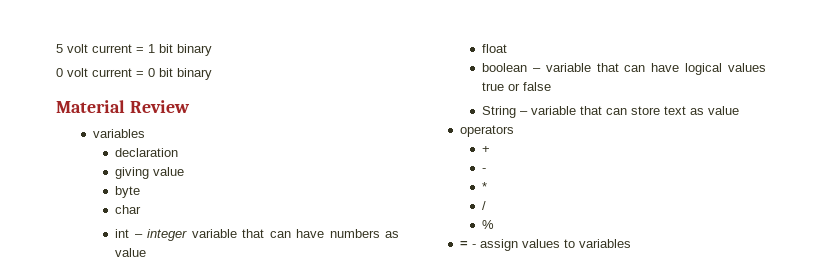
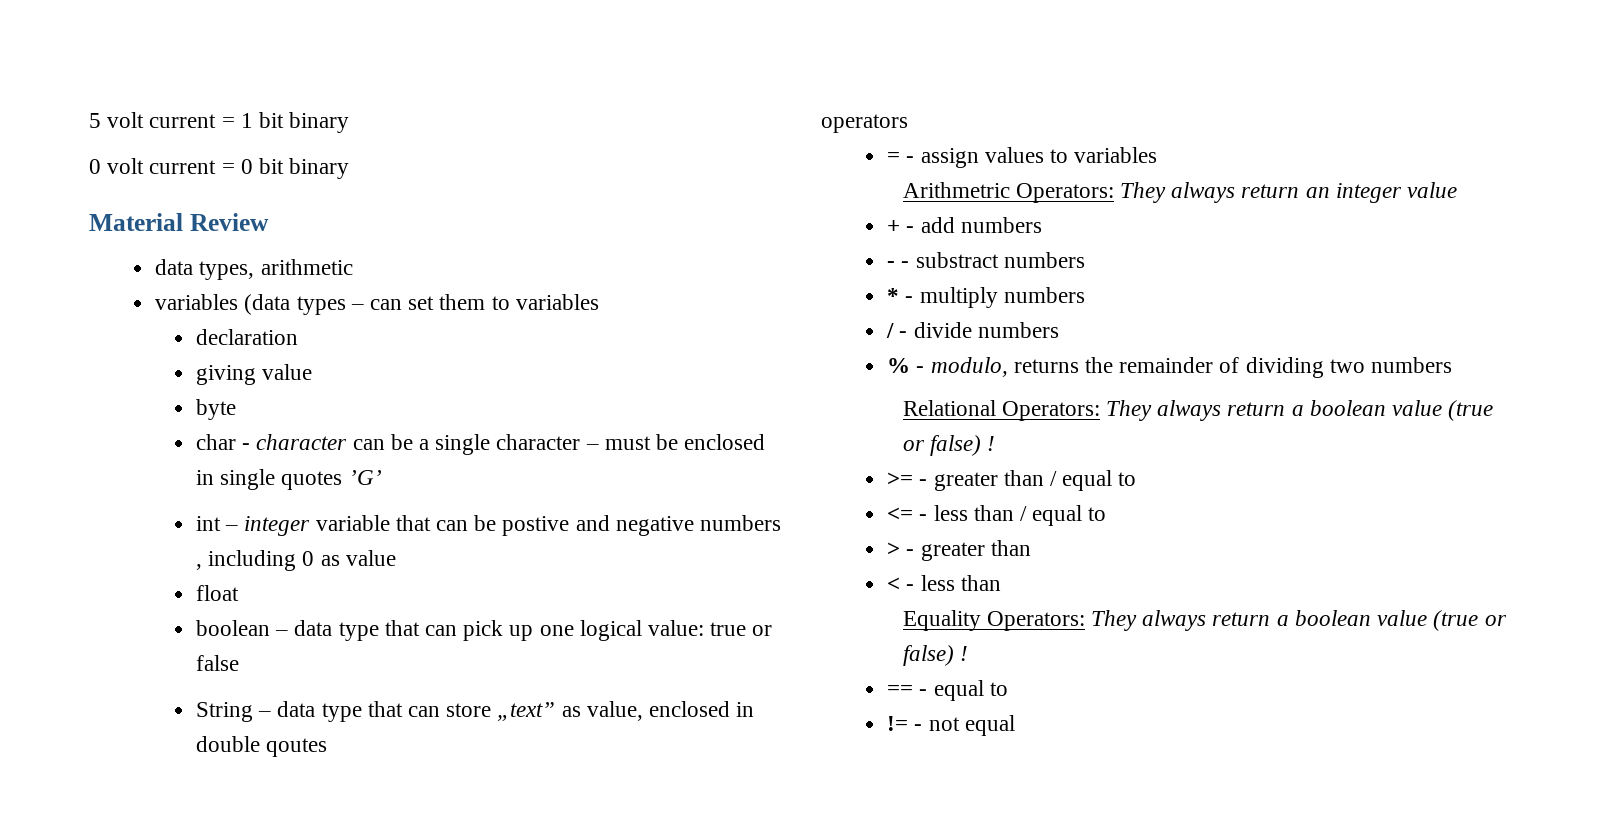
  Material Review
- variables
+ data types, arithmetic
+ variables (data types – can set them to variables
- char
+ char - character can be a single character – must be enclosed in single quotes ’G’
- int – integer variable that can have numbers as value
+ int – integer variable that can be postive and negative numbers , including 0 as value
- boolean – variable that can have logical values true or false
+ boolean – data type that can pick up one logical value: true or false
- String – variable that can store text as value
+ String – data type that can store „text” as value, enclosed in double qoutes
  operators
- +
- -
- *
- /
- %
+ Arithmetric Operators: They always return an integer value
+ + - add numbers
+ - - substract numbers
+ * - multiply numbers
+ / - divide numbers
+ % - modulo, returns the remainder of dividing two numbers
+ Relational Operators: They always return a boolean value (true or false) !
+ >= - greater than / equal to
+ <= - less than / equal to
+ > - greater than
+ < - less than
+ Equality Operators: They always return a boolean value (true or false) !
+ == - equal to
+ != - not equal

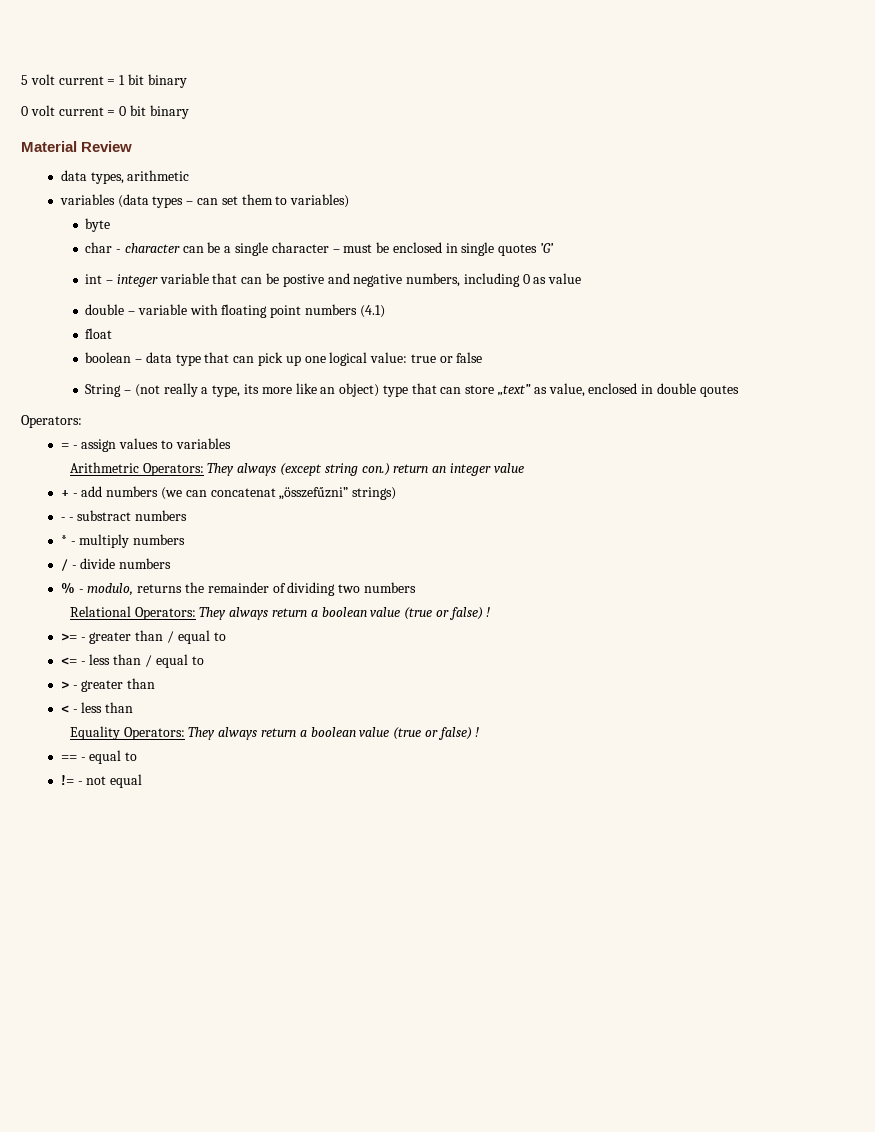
- variables (data types – can set them to variables
- declaration
- giving value
+ variables (data types – can set them to variables)
- int – integer variable that can be postive and negative numbers , including 0 as value
+ int – integer variable that can be postive and negative numbers, including 0 as value
+ double – variable with floating point numbers (4.1)
- String – data type that can store „text” as value, enclosed in double qoutes
- operators
+ String – (not really a type, its more like an object) type that can store „text” as value, enclosed in double qoutes
+ Operators:
- Arithmetric Operators: They always return an integer value
+ Arithmetric Operators: They always (except string con.) return an integer value
- + - add numbers
+ + - add numbers (we can concatenat „összefűzni” strings)

